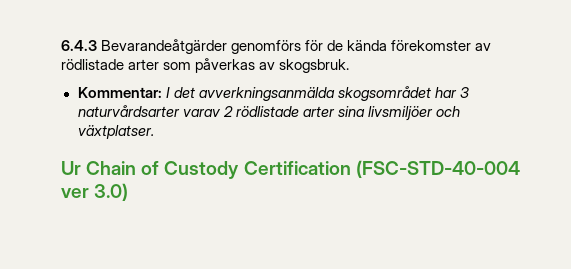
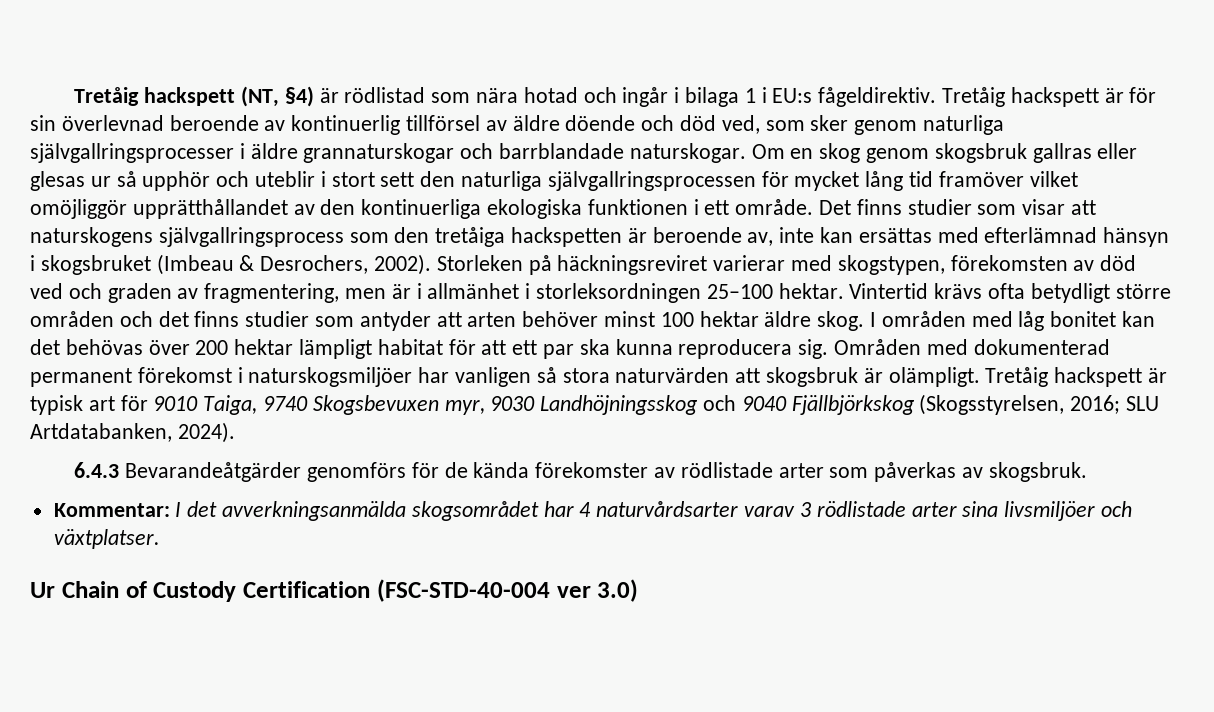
+ Tretåig hackspett (NT, §4) är rödlistad som nära hotad och ingår i bilaga 1 i EU:s fågeldirektiv. Tretåig hackspett är för sin överlevnad beroende av kontinuerlig tillförsel av äldre döende och död ved, som sker genom naturliga självgallringsprocesser i äldre grannaturskogar och barrblandade naturskogar. Om en skog genom skogsbruk gallras eller glesas ur så upphör och uteblir i stort sett den naturliga självgallringsprocessen för mycket lång tid framöver vilket omöjliggör upprätthållandet av den kontinuerliga ekologiska funktionen i ett område. Det finns studier som visar att naturskogens självgallringsprocess som den tretåiga hackspetten är beroende av, inte kan ersättas med efterlämnad hänsyn i skogsbruket (Imbeau & Desrochers, 2002). Storleken på häckningsreviret varierar med skogstypen, förekomsten av död ved och graden av fragmentering, men är i allmänhet i storleksordningen 25–100 hektar. Vintertid krävs ofta betydligt större områden och det finns studier som antyder att arten behöver minst 100 hektar äldre skog. I områden med låg bonitet kan det behövas över 200 hektar lämpligt habitat för att ett par ska kunna reproducera sig. Områden med dokumenterad permanent förekomst i naturskogsmiljöer har vanligen så stora naturvärden att skogsbruk är olämpligt. Tretåig hackspett är typisk art för 9010 Taiga, 9740 Skogsbevuxen myr, 9030 Landhöjningsskog och 9040 Fjällbjörkskog (Skogsstyrelsen, 2016; SLU Artdatabanken, 2024).
- Kommentar: I det avverkningsanmälda skogsområdet har 3 naturvårdsarter varav 2 rödlistade arter sina livsmiljöer och växtplatser.
+ Kommentar: I det avverkningsanmälda skogsområdet har 4 naturvårdsarter varav 3 rödlistade arter sina livsmiljöer och växtplatser.

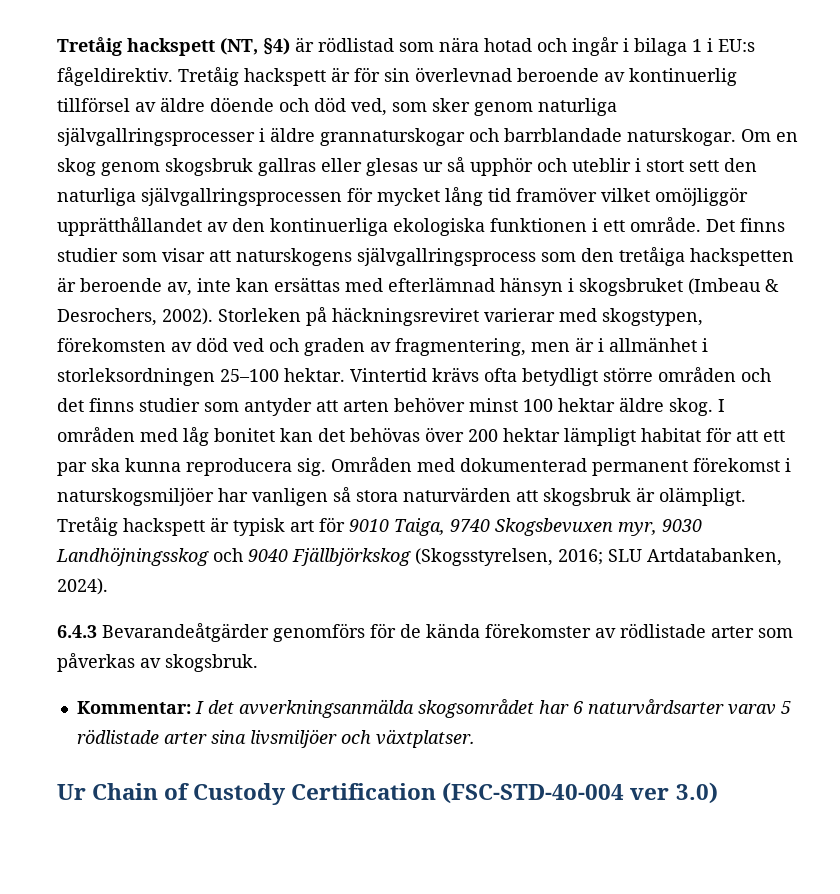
- Kommentar: I det avverkningsanmälda skogsområdet har 4 naturvårdsarter varav 3 rödlistade arter sina livsmiljöer och växtplatser.
+ Kommentar: I det avverkningsanmälda skogsområdet har 6 naturvårdsarter varav 5 rödlistade arter sina livsmiljöer och växtplatser.

